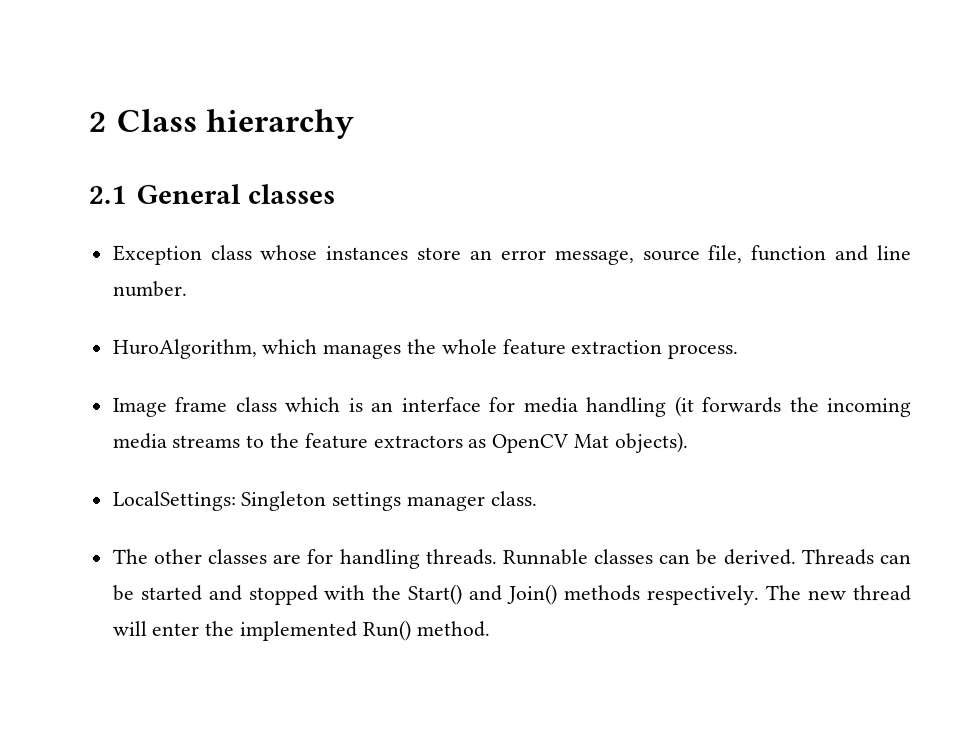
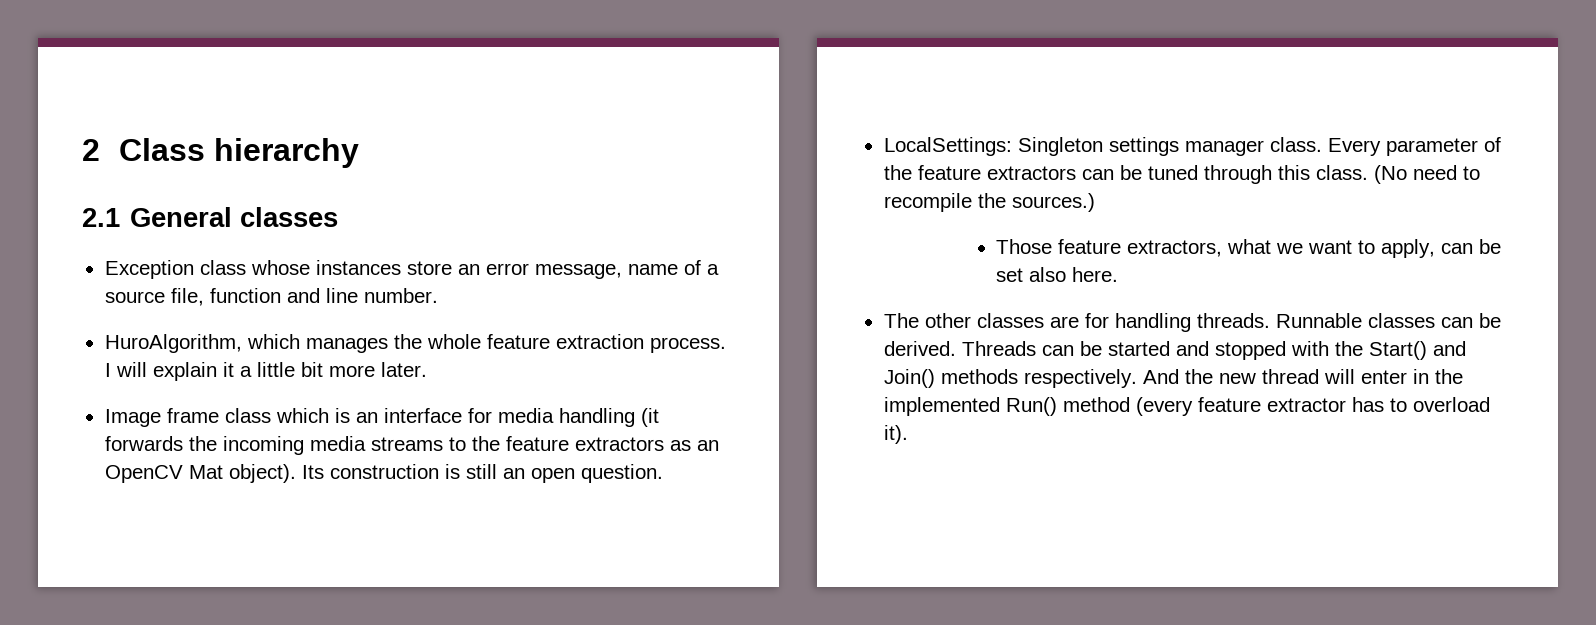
- Exception class whose instances store an error message, source file, function and line number.
+ Exception class whose instances store an error message, name of a source file, function and line number.
+ I will explain it a little bit more later.
- Image frame class which is an interface for media handling (it forwards the incoming media streams to the feature extractors as OpenCV Mat objects).
+ Image frame class which is an interface for media handling (it forwards the incoming media streams to the feature extractors as an OpenCV Mat object). Its construction is still an open question.
+ Every parameter of the feature extractors can be tuned through this class. (No need to recompile the sources.)
+ Those feature extractors, what we want to apply, can be set also here.
- The new thread will enter the implemented Run() method.
+ And the new thread will enter in the implemented Run() method (every feature extractor has to overload it).

